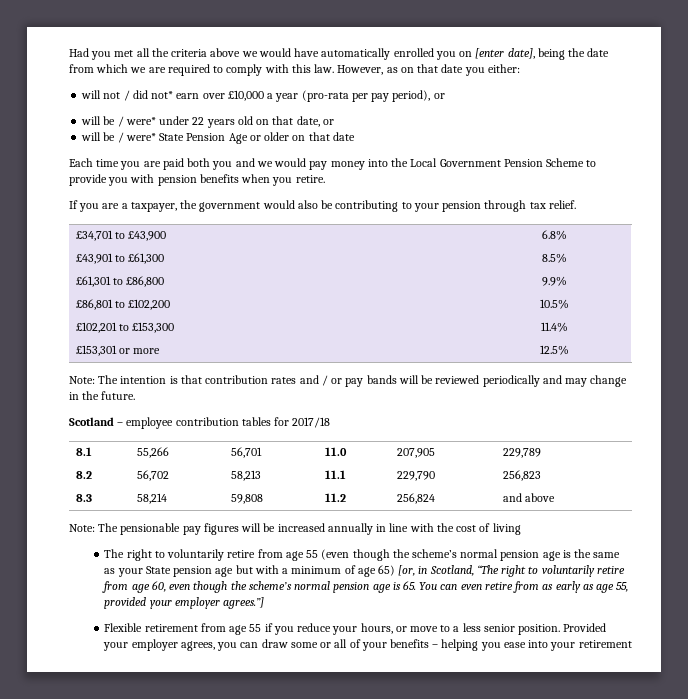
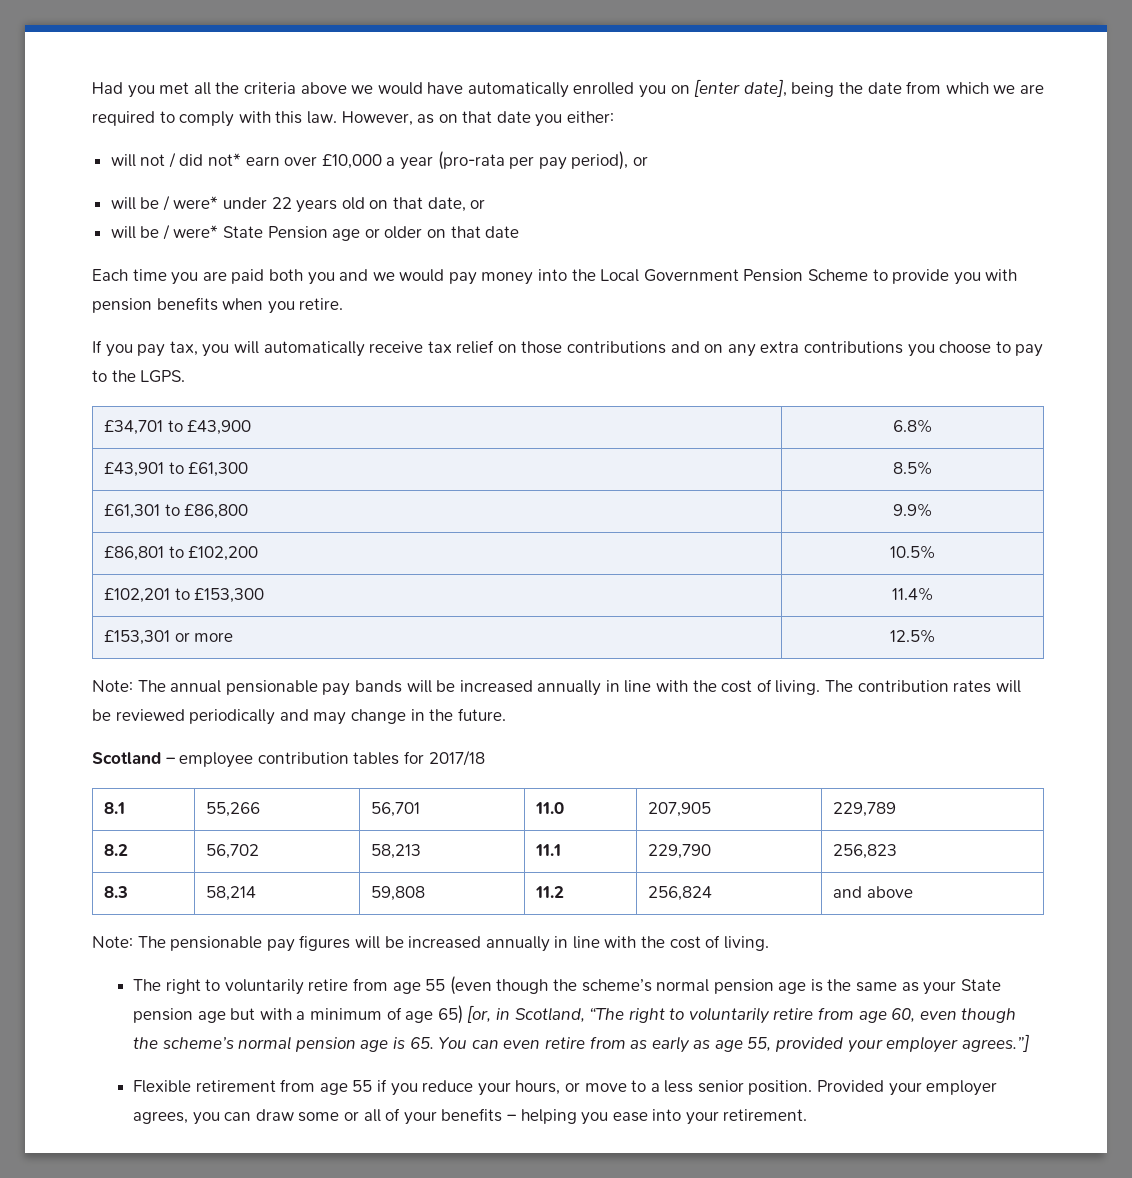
- will be / were* State Pension Age or older on that date
+ will be / were* State Pension age or older on that date
- If you are a taxpayer, the government would also be contributing to your pension through tax relief.
+ If you pay tax, you will automatically receive tax relief on those contributions and on any extra contributions you choose to pay to the LGPS.
- Note: The intention is that contribution rates and / or pay bands will be reviewed periodically and may change in the future.
+ Note: The annual pensionable pay bands will be increased annually in line with the cost of living. The contribution rates will be reviewed periodically and may change in the future.
- Note: The pensionable pay figures will be increased annually in line with the cost of living
+ Note: The pensionable pay figures will be increased annually in line with the cost of living.
- Provided your employer agrees, you can draw some or all of your benefits – helping you ease into your retirement
+ Provided your employer agrees, you can draw some or all of your benefits – helping you ease into your retirement.

